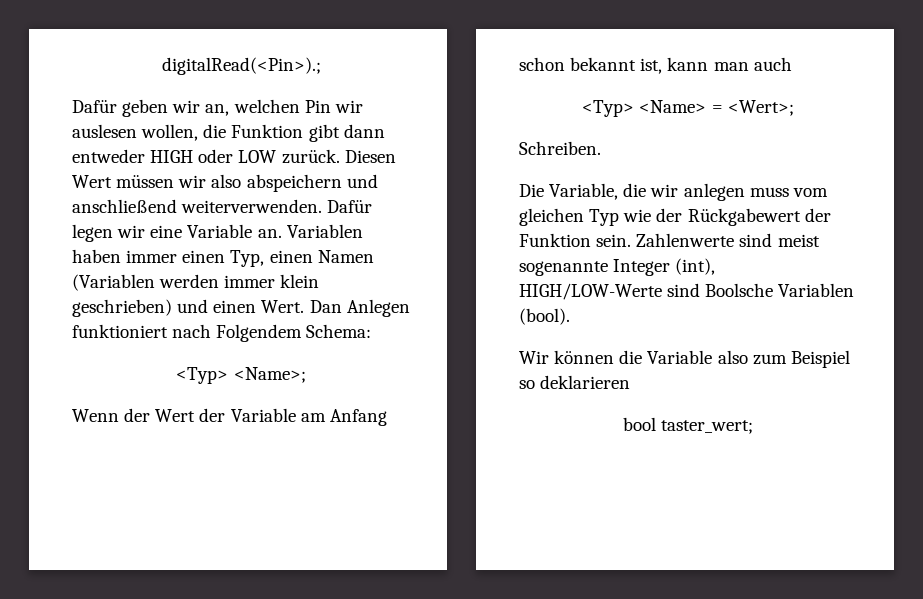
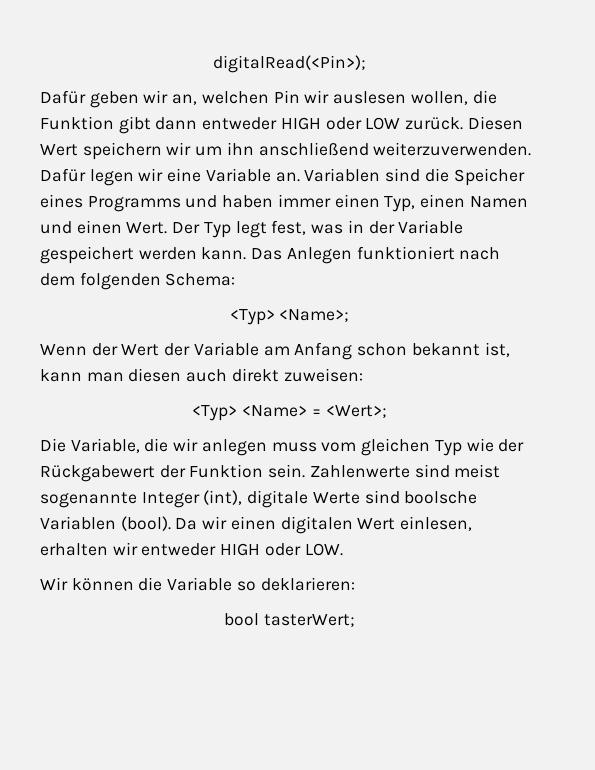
- digitalRead(<Pin>).;
+ digitalRead(<Pin>);
- Diesen Wert müssen wir also abspeichern und anschließend weiterverwenden.
+ Diesen Wert speichern wir um ihn anschließend weiterzuverwenden.
- Variablen haben immer einen Typ, einen Namen (Variablen werden immer klein geschrieben) und einen Wert. Dan Anlegen funktioniert nach Folgendem Schema:
+ Variablen sind die Speicher eines Programms und haben immer einen Typ, einen Namen und einen Wert. Der Typ legt fest, was in der Variable gespeichert werden kann. Das Anlegen funktioniert nach dem folgenden Schema:
- Wenn der Wert der Variable am Anfang schon bekannt ist, kann man auch
+ Wenn der Wert der Variable am Anfang schon bekannt ist, kann man diesen auch direkt zuweisen:
- Schreiben.
- Zahlenwerte sind meist sogenannte Integer (int), HIGH/LOW-Werte sind Boolsche Variablen (bool).
+ Zahlenwerte sind meist sogenannte Integer (int), digitale Werte sind boolsche Variablen (bool). Da wir einen digitalen Wert einlesen, erhalten wir entweder HIGH oder LOW.
- Wir können die Variable also zum Beispiel so deklarieren
+ Wir können die Variable so deklarieren:
- bool taster_wert;
+ bool tasterWert;

